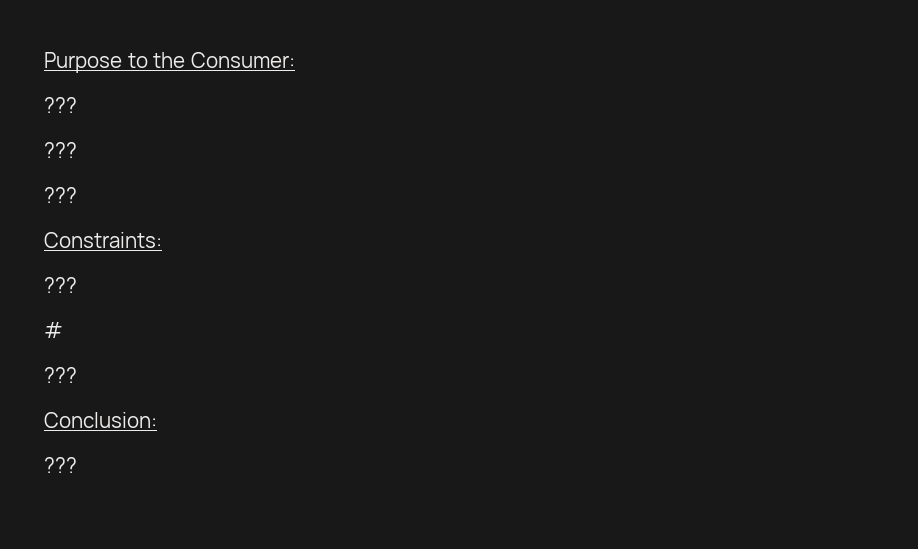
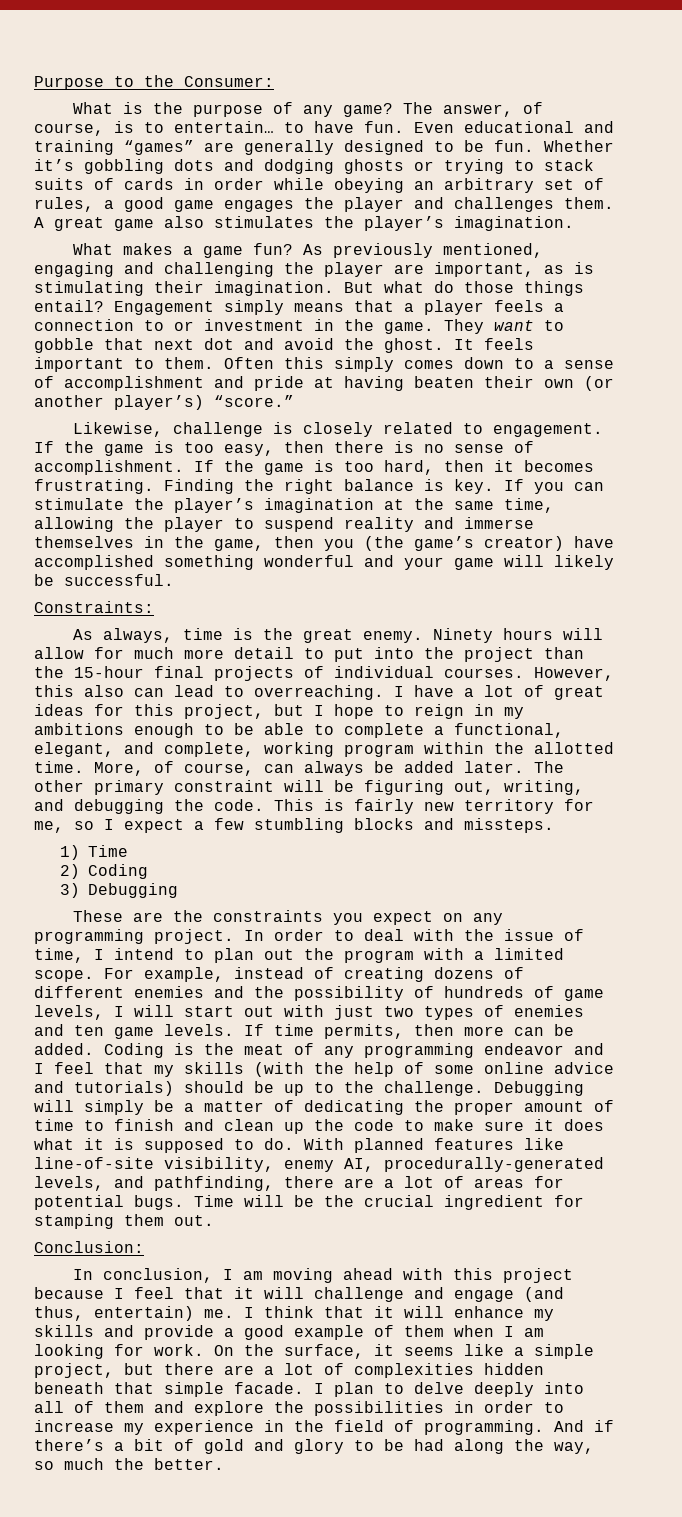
  Purpose to the Consumer:
- ???
- ???
- ???
+ What is the purpose of any game? The answer, of course, is to entertain… to have fun. Even educational and training “games” are generally designed to be fun. Whether it’s gobbling dots and dodging ghosts or trying to stack suits of cards in order while obeying an arbitrary set of rules, a good game engages the player and challenges them. A great game also stimulates the player’s imagination.
+ What makes a game fun? As previously mentioned, engaging and challenging the player are important, as is stimulating their imagination. But what do those things entail? Engagement simply means that a player feels a connection to or investment in the game. They want to gobble that next dot and avoid the ghost. It feels important to them. Often this simply comes down to a sense of accomplishment and pride at having beaten their own (or another player’s) “score.”
+ Likewise, challenge is closely related to engagement. If the game is too easy, then there is no sense of accomplishment. If the game is too hard, then it becomes frustrating. Finding the right balance is key. If you can stimulate the player’s imagination at the same time, allowing the player to suspend reality and immerse themselves in the game, then you (the game’s creator) have accomplished something wonderful and your game will likely be successful.
  Constraints:
- ???
- #
- ???
+ As always, time is the great enemy. Ninety hours will allow for much more detail to put into the project than the 15-hour final projects of individual courses. However, this also can lead to overreaching. I have a lot of great ideas for this project, but I hope to reign in my ambitions enough to be able to complete a functional, elegant, and complete, working program within the allotted time. More, of course, can always be added later. The other primary constraint will be figuring out, writing, and debugging the code. This is fairly new territory for me, so I expect a few stumbling blocks and missteps.
+ 1) Time
+ 2) Coding
+ 3) Debugging
+ These are the constraints you expect on any programming project. In order to deal with the issue of time, I intend to plan out the program with a limited scope. For example, instead of creating dozens of different enemies and the possibility of hundreds of game levels, I will start out with just two types of enemies and ten game levels. If time permits, then more can be added. Coding is the meat of any programming endeavor and I feel that my skills (with the help of some online advice and tutorials) should be up to the challenge. Debugging will simply be a matter of dedicating the proper amount of time to finish and clean up the code to make sure it does what it is supposed to do. With planned features like line-of-site visibility, enemy AI, procedurally-generated levels, and pathfinding, there are a lot of areas for potential bugs. Time will be the crucial ingredient for stamping them out.
  Conclusion:
- ???
+ In conclusion, I am moving ahead with this project because I feel that it will challenge and engage (and thus, entertain) me. I think that it will enhance my skills and provide a good example of them when I am looking for work. On the surface, it seems like a simple project, but there are a lot of complexities hidden beneath that simple facade. I plan to delve deeply into all of them and explore the possibilities in order to increase my experience in the field of programming. And if there’s a bit of gold and glory to be had along the way, so much the better.

